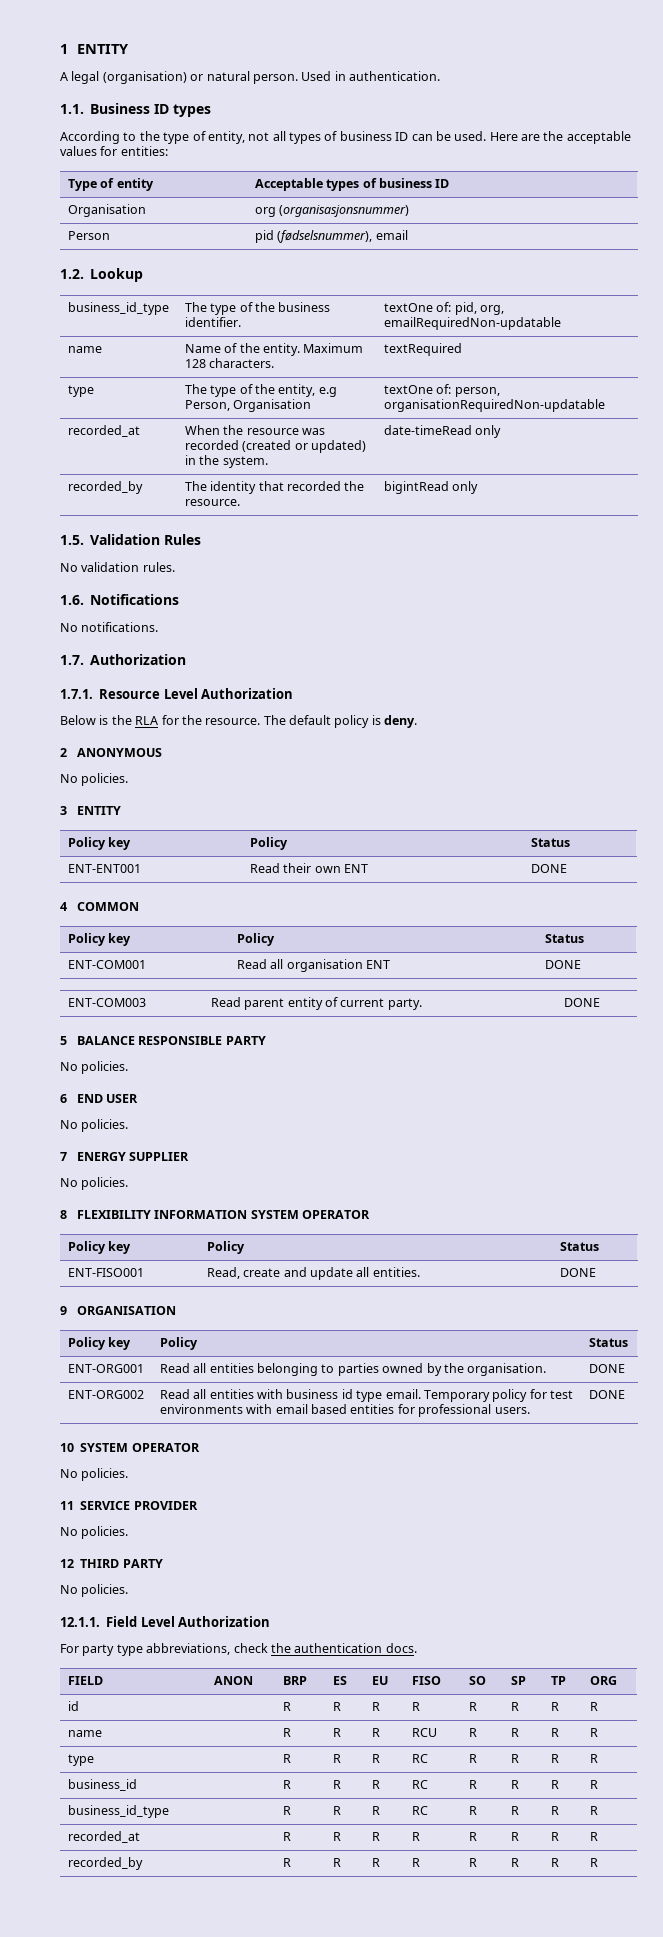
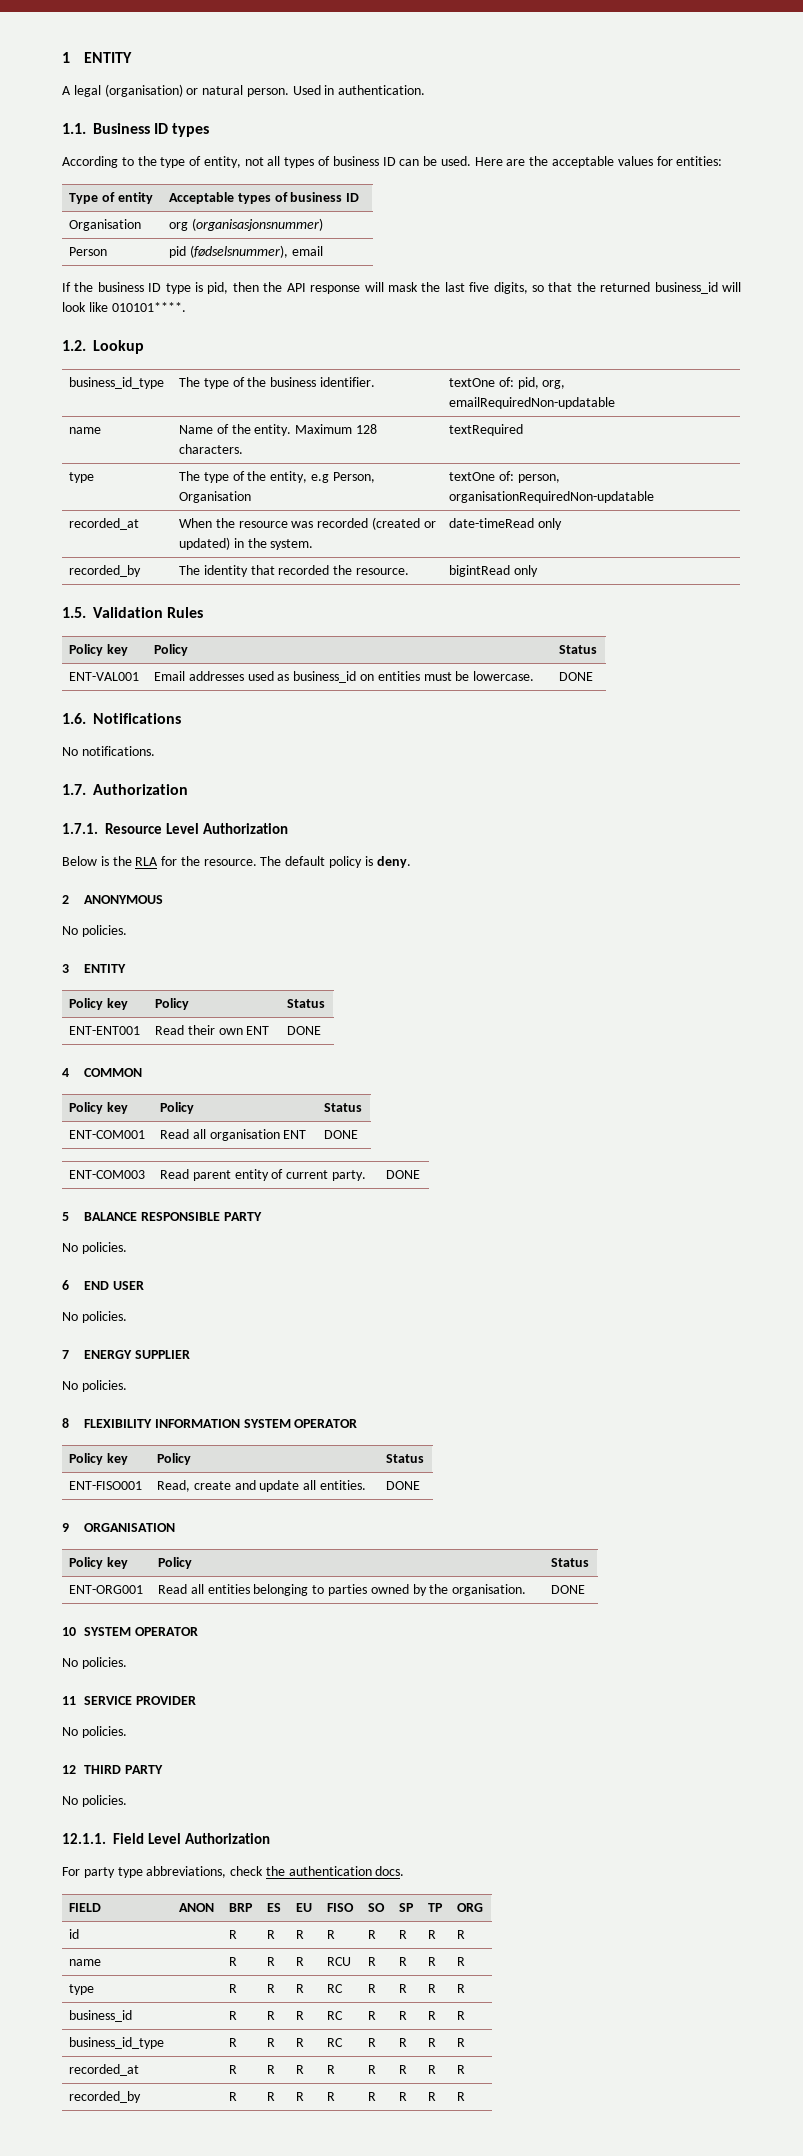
+ If the business ID type is pid, then the API response will mask the last five digits, so that the returned business_id will look like 010101****.
  1.5. Validation Rules
- No validation rules.
+ Policy key | Policy | Status
+ ENT-VAL001 | Email addresses used as business_id on entities must be lowercase. | DONE
- ENT-ORG002 | Read all entities with business id type email. Temporary policy for test environments with email based entities for professional users. | DONE

